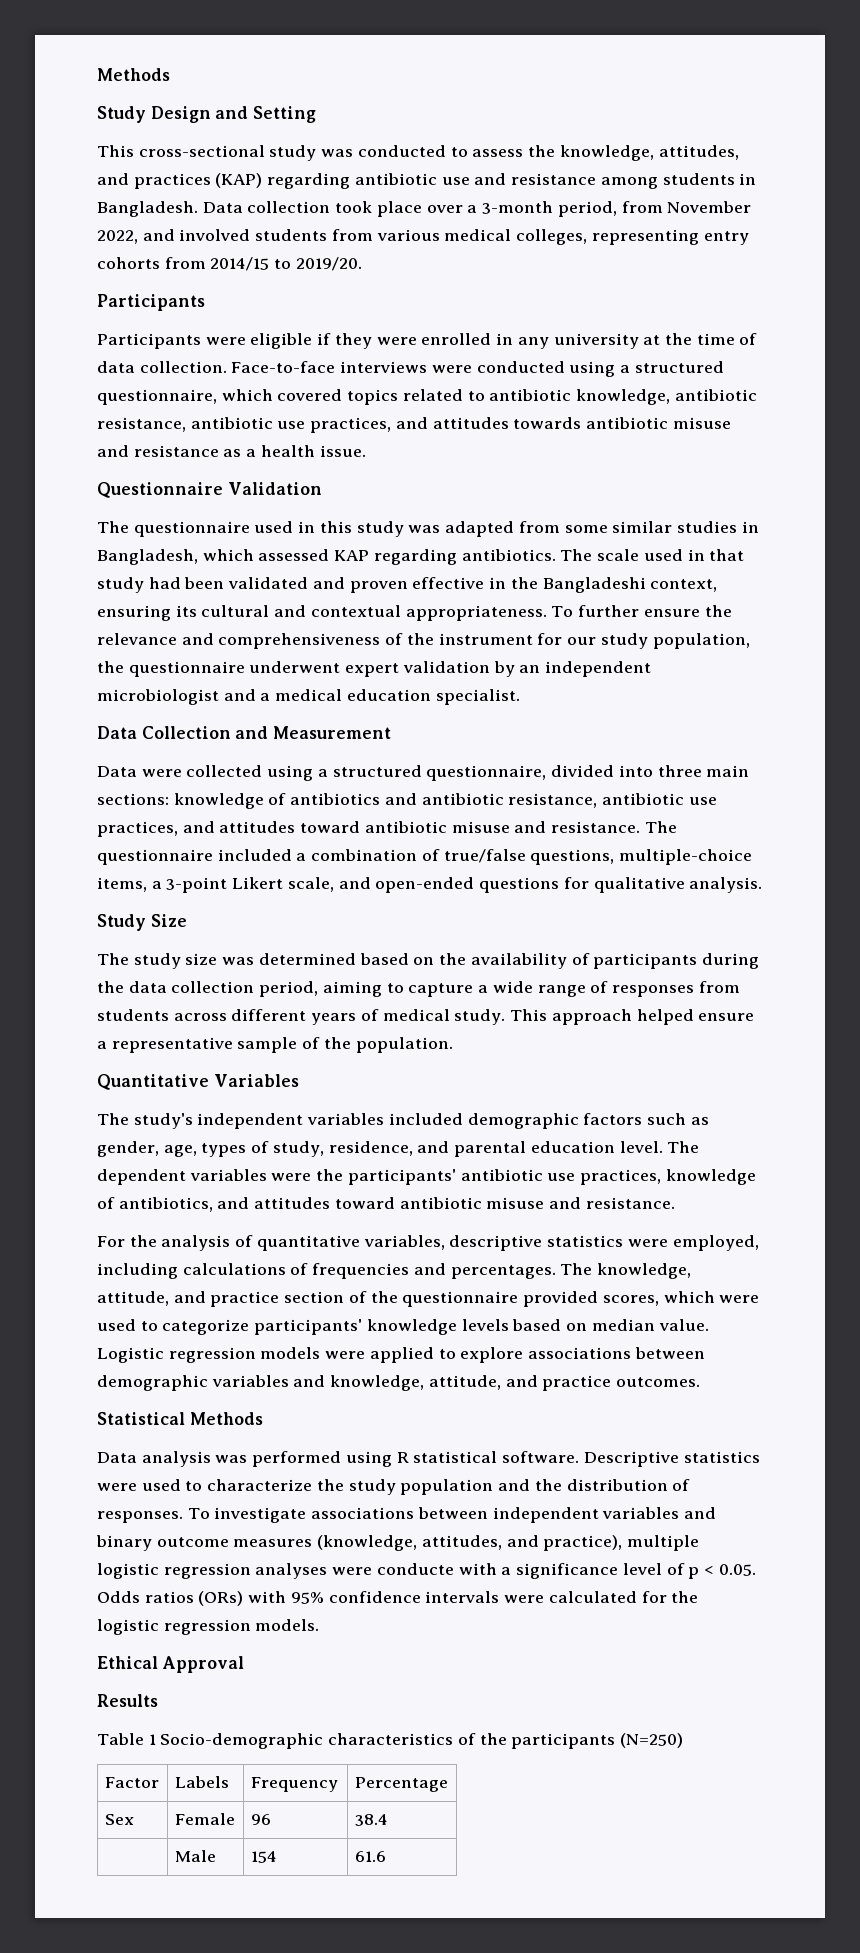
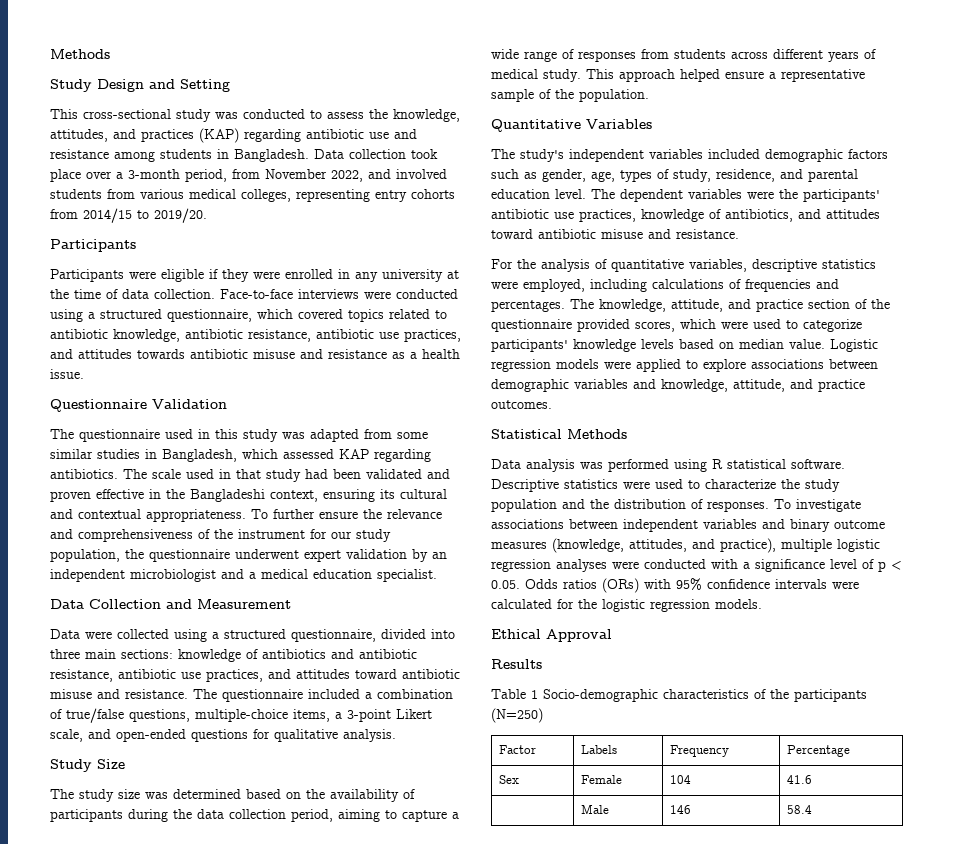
- To investigate associations between independent variables and binary outcome measures (knowledge, attitudes, and practice), multiple logistic regression analyses were conducte with a significance level of p < 0.05. Odds ratios (ORs) with 95% confidence intervals were calculated for the logistic regression models.
+ To investigate associations between independent variables and binary outcome measures (knowledge, attitudes, and practice), multiple logistic regression analyses were conducted with a significance level of p < 0.05. Odds ratios (ORs) with 95% confidence intervals were calculated for the logistic regression models.
- Sex | Female | 96 | 38.4
+ Sex | Female | 104 | 41.6
- | Male | 154 | 61.6
+ | Male | 146 | 58.4

